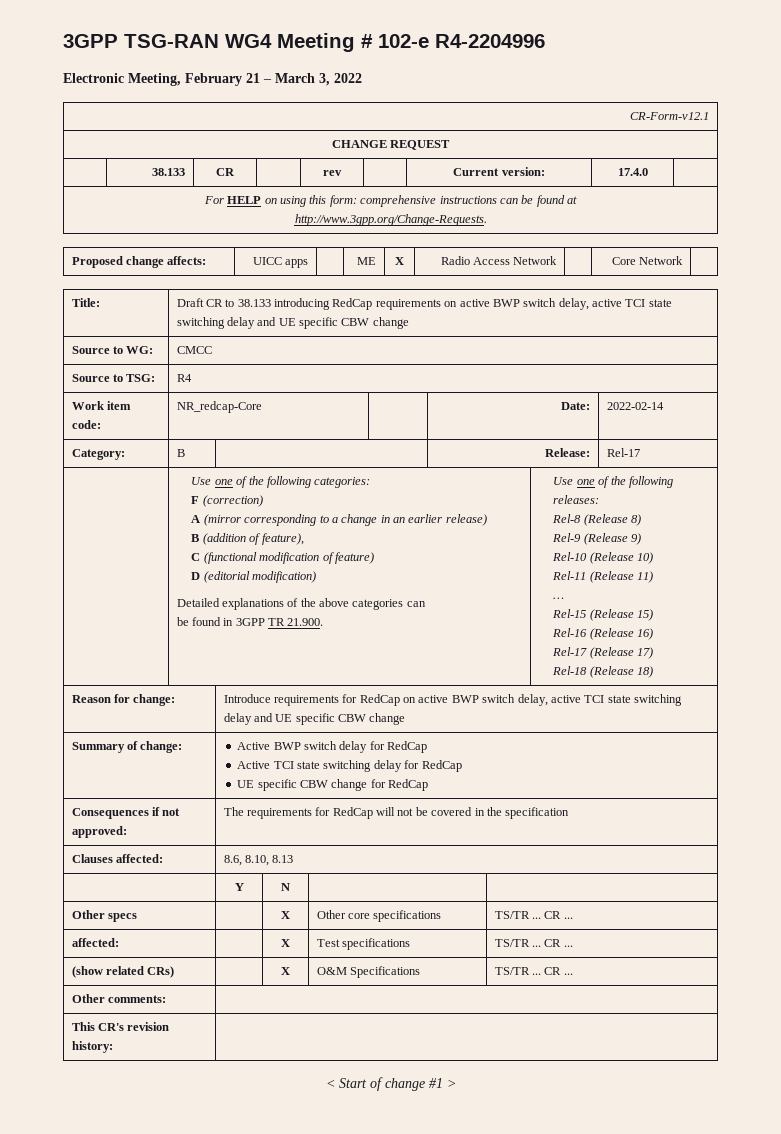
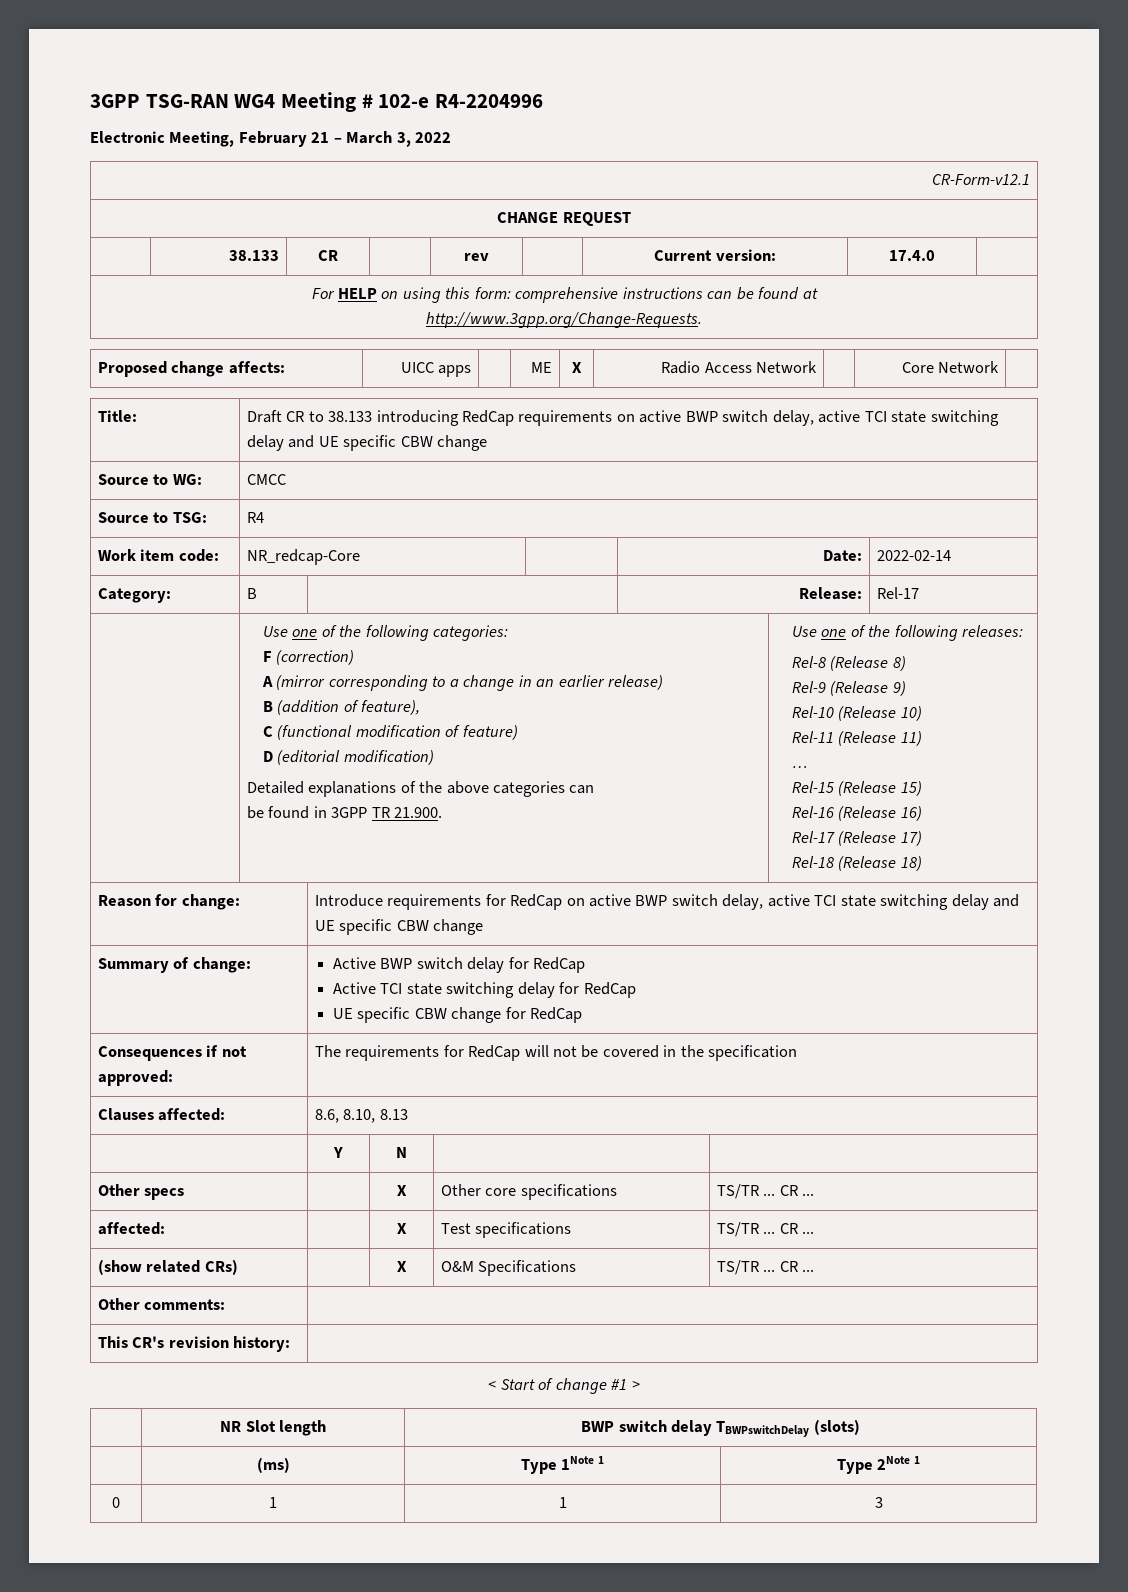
+ | NR Slot length | BWP switch delay TBWPswitchDelay (slots)
+ | (ms) | Type 1Note 1 | Type 2Note 1
+ 0 | 1 | 1 | 3

